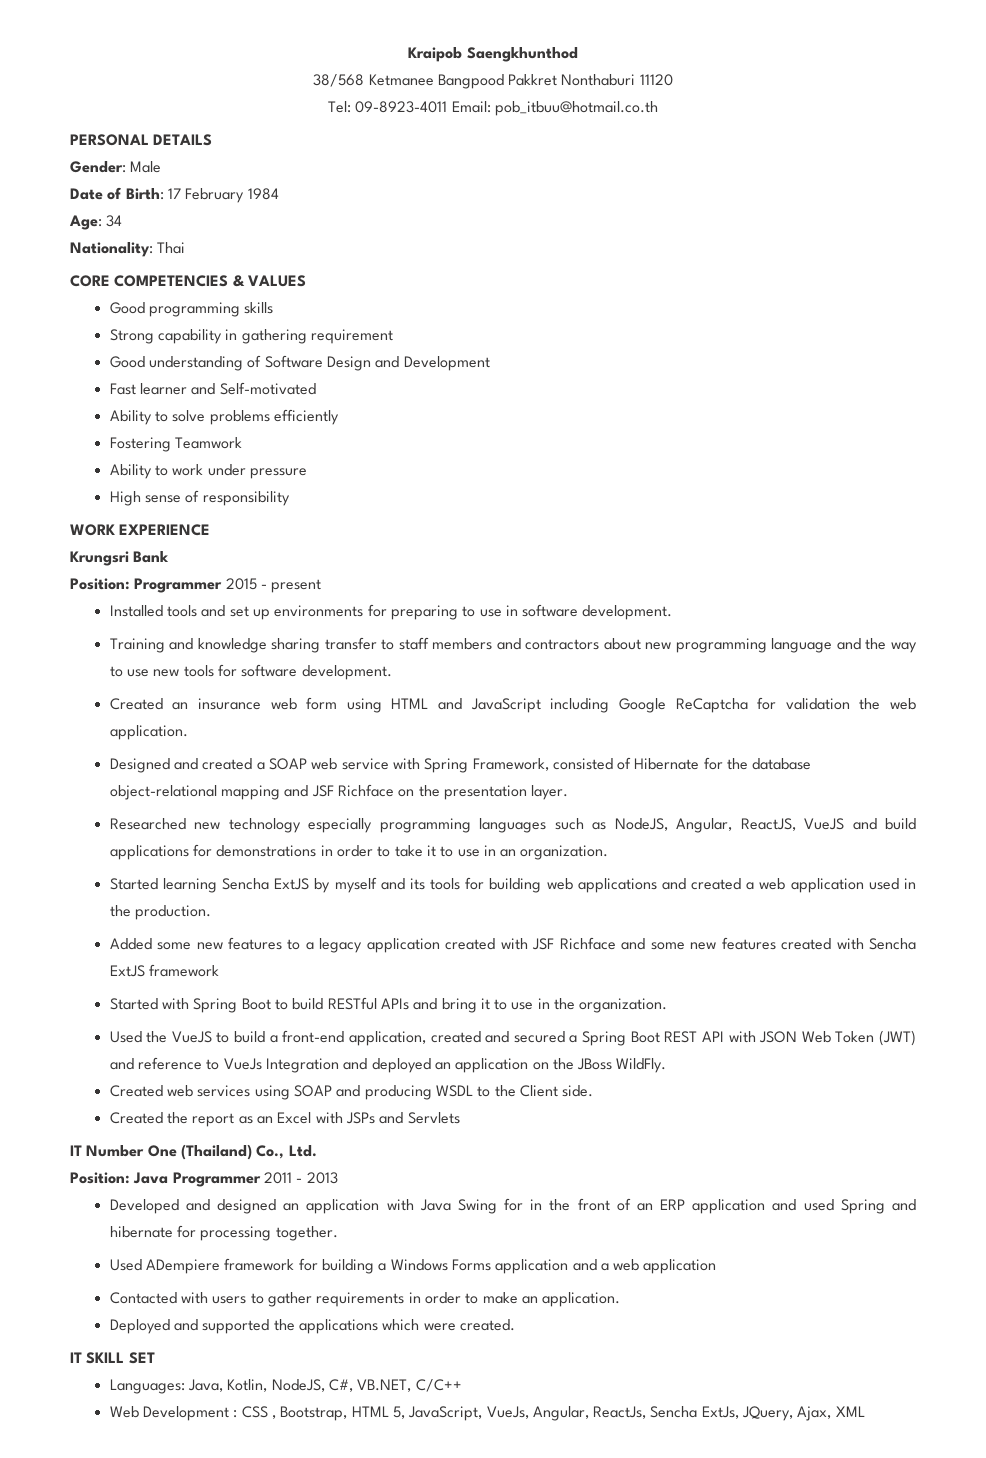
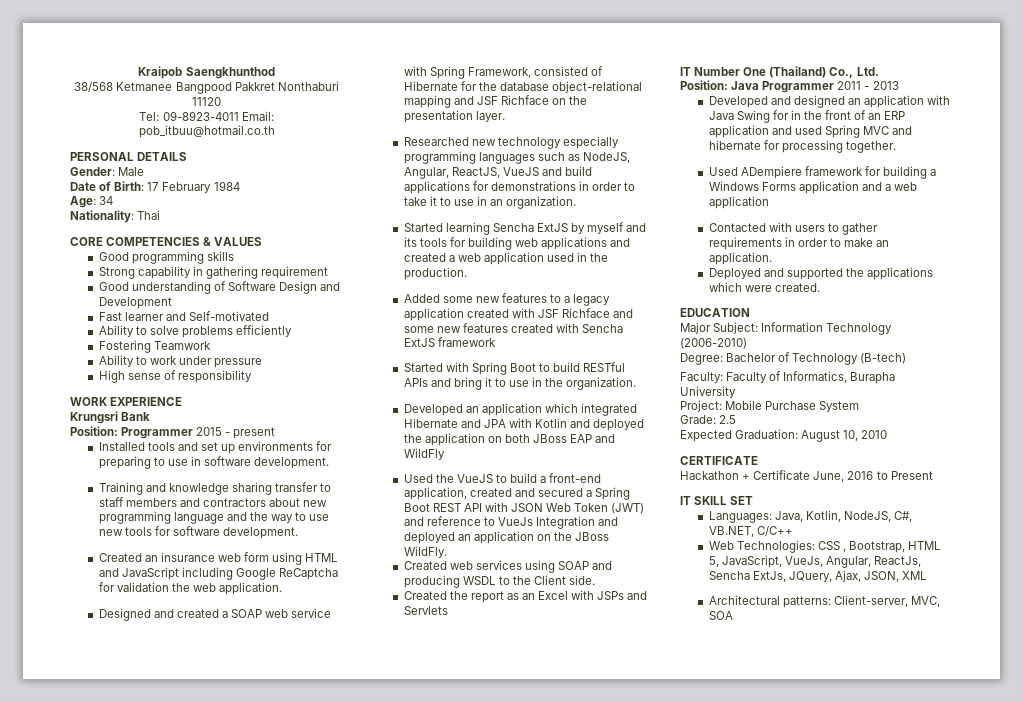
+ Developed an application which integrated Hibernate and JPA with Kotlin and deployed the application on both JBoss EAP and WildFly
- Developed and designed an application with Java Swing for in the front of an ERP application and used Spring and hibernate for processing together.
+ Developed and designed an application with Java Swing for in the front of an ERP application and used Spring MVC and hibernate for processing together.
+ EDUCATION
+ Major Subject: Information Technology (2006-2010)
+ Degree: Bachelor of Technology (B-tech)
+ Faculty: Faculty of Informatics, Burapha University
+ Project: Mobile Purchase System
+ Grade: 2.5
+ Expected Graduation: August 10, 2010
+ CERTIFICATE
+ Hackathon + Certificate June, 2016 to Present
- Web Development : CSS , Bootstrap, HTML 5, JavaScript, VueJs, Angular, ReactJs, Sencha ExtJs, JQuery, Ajax, XML
+ Web Technologies: CSS , Bootstrap, HTML 5, JavaScript, VueJs, Angular, ReactJs, Sencha ExtJs, JQuery, Ajax, JSON, XML
+ Architectural patterns: Client-server, MVC, SOA

